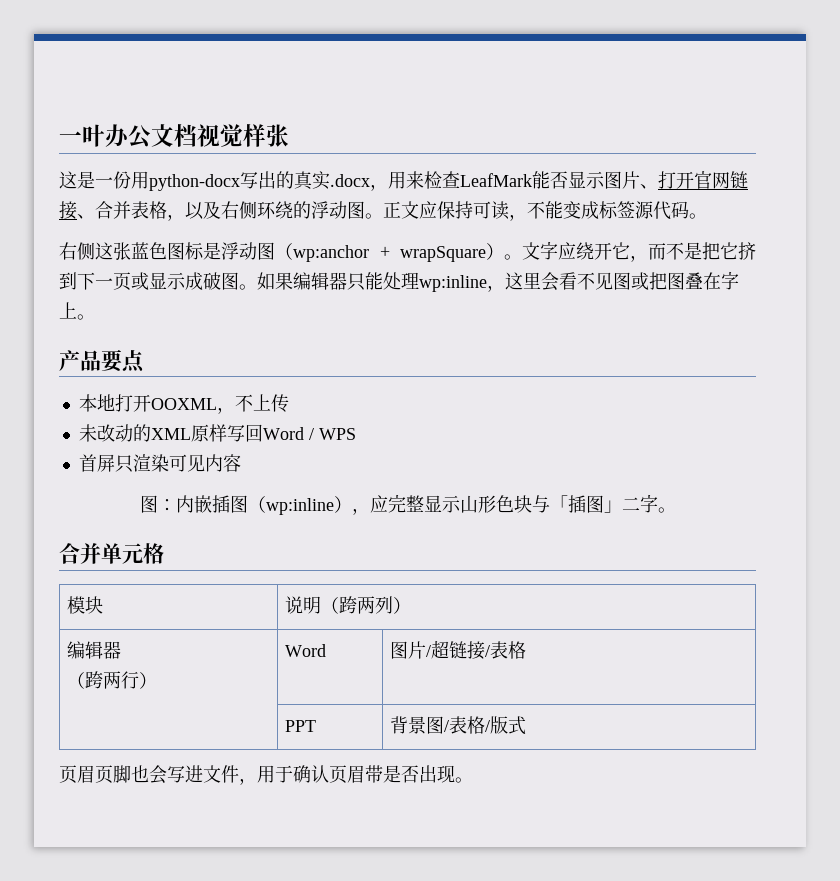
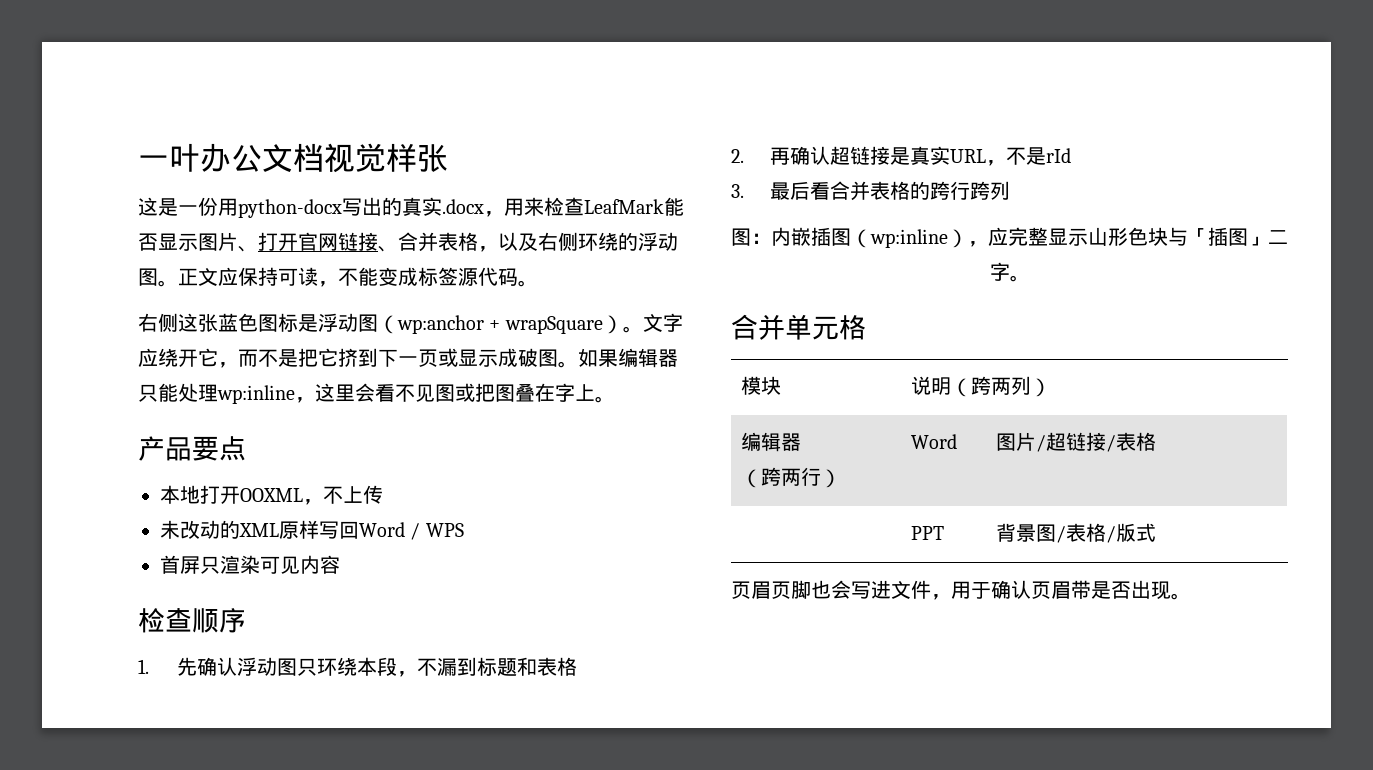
+ 检查顺序
+ 1.先确认浮动图只环绕本段，不漏到标题和表格
+ 2.再确认超链接是真实URL，不是rId
+ 3.最后看合并表格的跨行跨列

